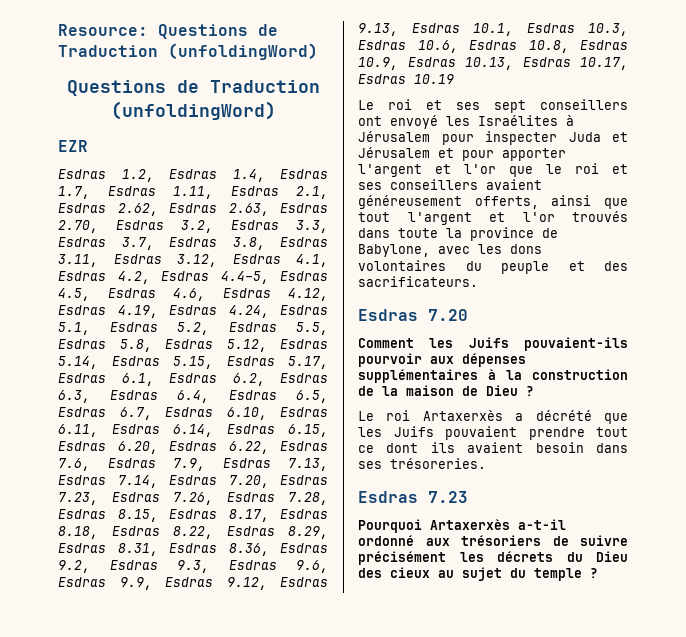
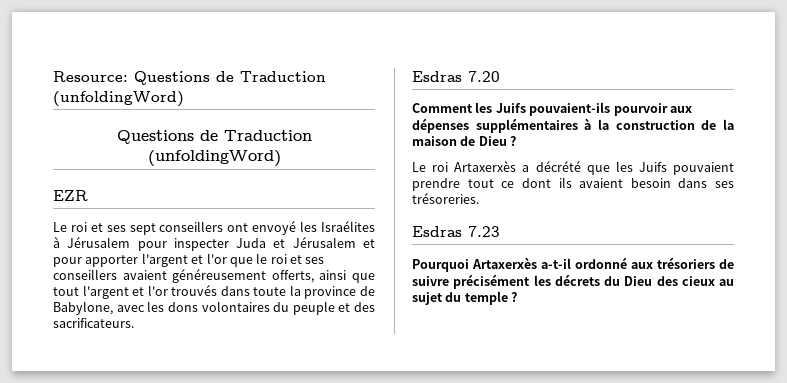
- Esdras 1.2, Esdras 1.4, Esdras 1.7, Esdras 1.11, Esdras 2.1, Esdras 2.62, Esdras 2.63, Esdras 2.70, Esdras 3.2, Esdras 3.3, Esdras 3.7, Esdras 3.8, Esdras 3.11, Esdras 3.12, Esdras 4.1, Esdras 4.2, Esdras 4.4–5, Esdras 4.5, Esdras 4.6, Esdras 4.12, Esdras 4.19, Esdras 4.24, Esdras 5.1, Esdras 5.2, Esdras 5.5, Esdras 5.8, Esdras 5.12, Esdras 5.14, Esdras 5.15, Esdras 5.17, Esdras 6.1, Esdras 6.2, Esdras 6.3, Esdras 6.4, Esdras 6.5, Esdras 6.7, Esdras 6.10, Esdras 6.11, Esdras 6.14, Esdras 6.15, Esdras 6.20, Esdras 6.22, Esdras 7.6, Esdras 7.9, Esdras 7.13, Esdras 7.14, Esdras 7.20, Esdras 7.23, Esdras 7.26, Esdras 7.28, Esdras 8.15, Esdras 8.17, Esdras 8.18, Esdras 8.22, Esdras 8.29, Esdras 8.31, Esdras 8.36, Esdras 9.2, Esdras 9.3, Esdras 9.6, Esdras 9.9, Esdras 9.12, Esdras 9.13, Esdras 10.1, Esdras 10.3, Esdras 10.6, Esdras 10.8, Esdras 10.9, Esdras 10.13, Esdras 10.17, Esdras 10.19

